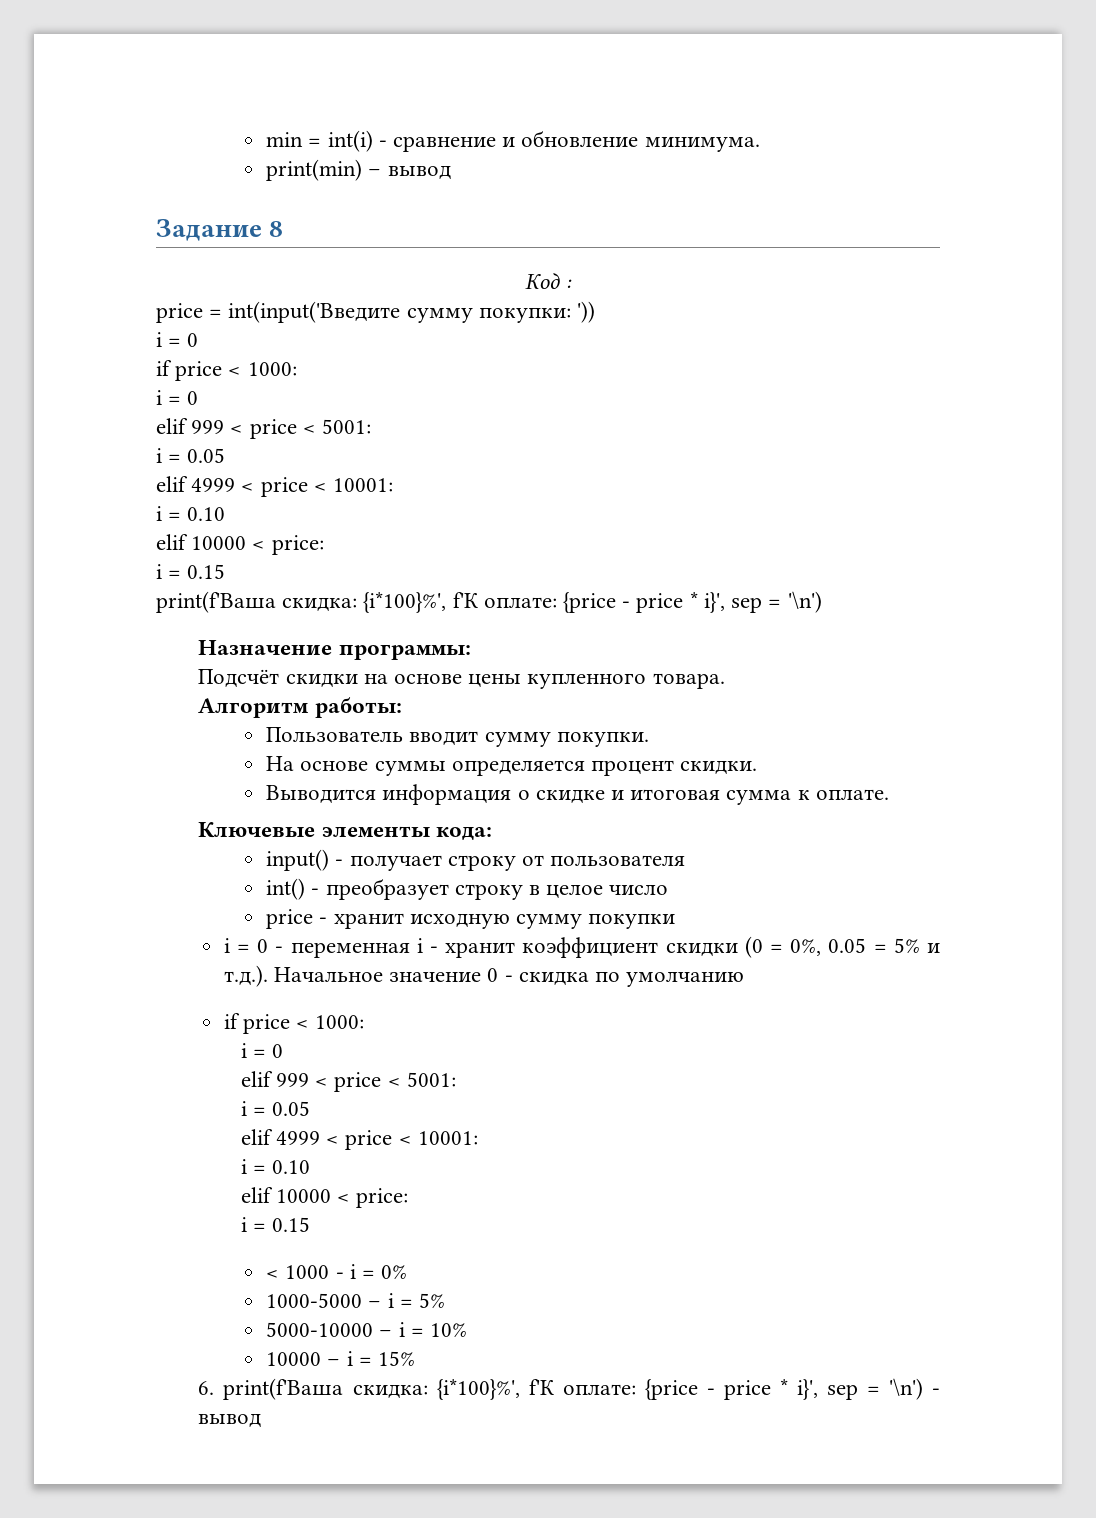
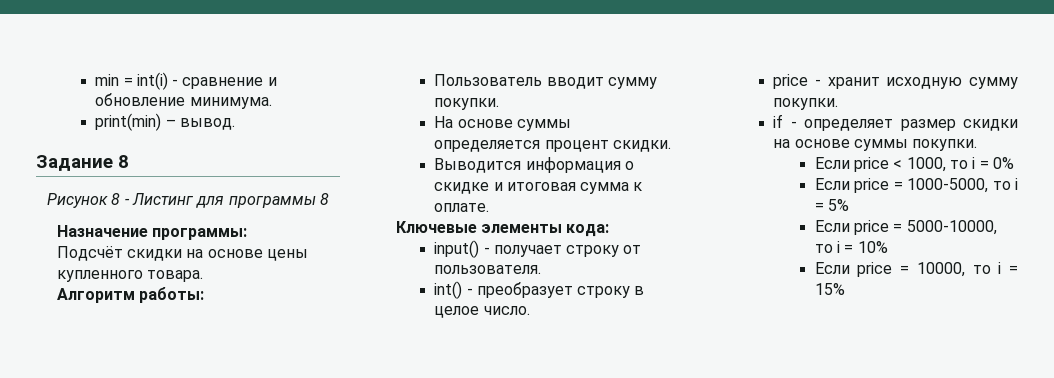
- print(min) – вывод
+ print(min) – вывод.
- Код :
- price = int(input('Введите сумму покупки: '))
- i = 0
- if price < 1000:
- i = 0
- elif 999 < price < 5001:
- i = 0.05
- elif 4999 < price < 10001:
- i = 0.10
- elif 10000 < price:
- i = 0.15
- print(f'Ваша скидка: {i*100}%', f'К оплате: {price - price * i}', sep = '\n')
+ Рисунок 8 - Листинг для программы 8
- input() - получает строку от пользователя
+ input() - получает строку от пользователя.
- int() - преобразует строку в целое число
+ int() - преобразует строку в целое число.
- price - хранит исходную сумму покупки
- i = 0 - переменная i - хранит коэффициент скидки (0 = 0%, 0.05 = 5% и т.д.). Начальное значение 0 - скидка по умолчанию
- if price < 1000:
- i = 0
- elif 999 < price < 5001:
- i = 0.05
- elif 4999 < price < 10001:
- i = 0.10
- elif 10000 < price:
- i = 0.15
- < 1000 - i = 0%
- 1000-5000 – i = 5%
- 5000-10000 – i = 10%
- 10000 – i = 15%
- 6. print(f'Ваша скидка: {i*100}%', f'К оплате: {price - price * i}', sep = '\n') - вывод
+ price - хранит исходную сумму покупки.
+ if - определяет размер скидки на основе суммы покупки.
+ Если price < 1000, то i = 0%
+ Если price = 1000-5000, то i = 5%
+ Если price = 5000-10000, то i = 10%
+ Если price = 10000, то i = 15%

